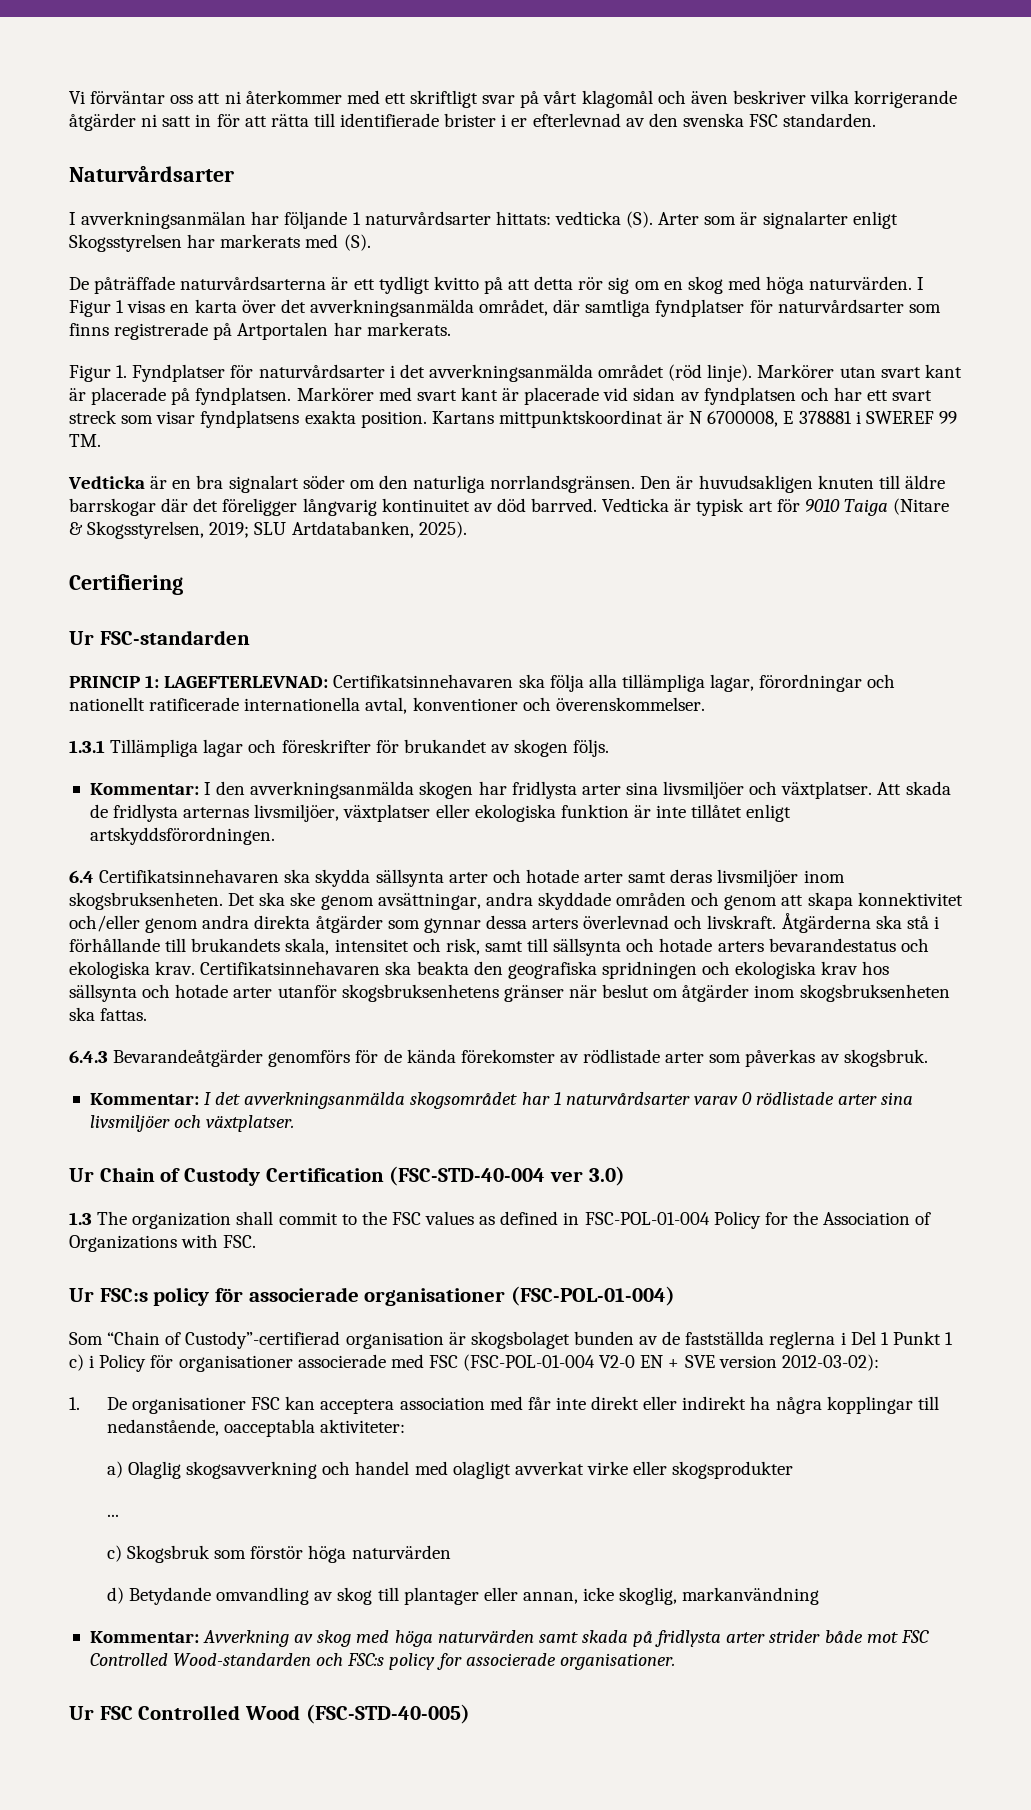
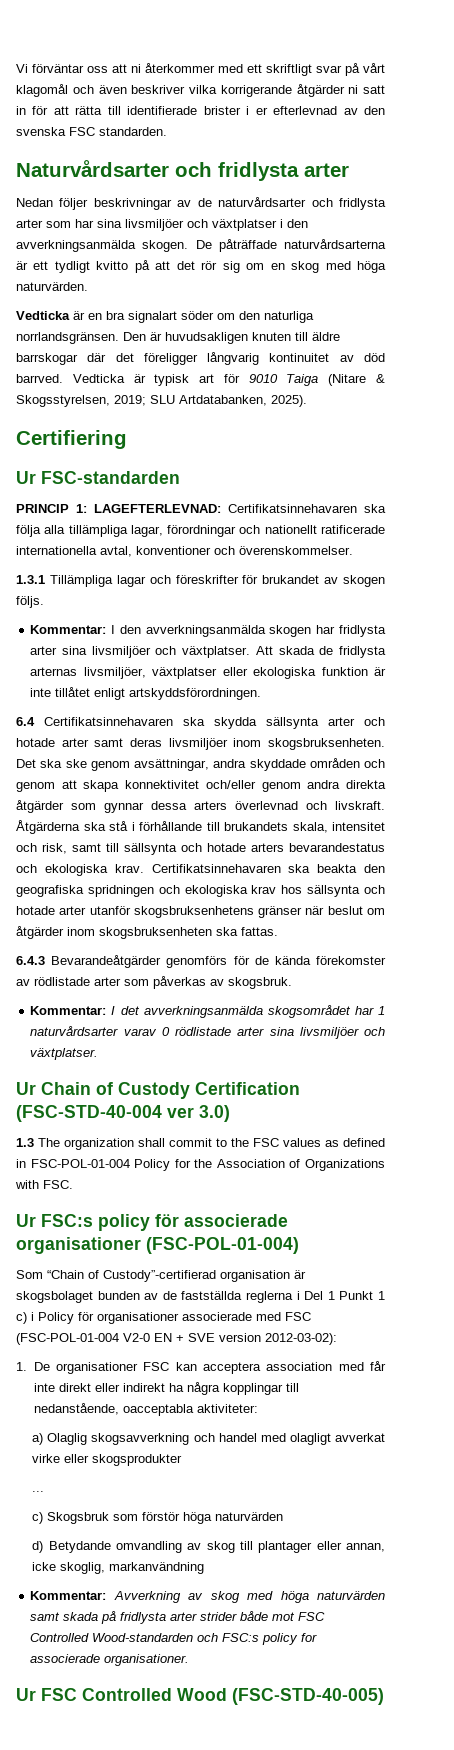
- Naturvårdsarter
- I avverkningsanmälan har följande 1 naturvårdsarter hittats: vedticka (S). Arter som är signalarter enligt Skogsstyrelsen har markerats med (S).
- De påträffade naturvårdsarterna är ett tydligt kvitto på att detta rör sig om en skog med höga naturvärden. I Figur 1 visas en karta över det avverkningsanmälda området, där samtliga fyndplatser för naturvårdsarter som finns registrerade på Artportalen har markerats.
- Figur 1. Fyndplatser för naturvårdsarter i det avverkningsanmälda området (röd linje). Markörer utan svart kant är placerade på fyndplatsen. Markörer med svart kant är placerade vid sidan av fyndplatsen och har ett svart streck som visar fyndplatsens exakta position. Kartans mittpunktskoordinat är N 6700008, E 378881 i SWEREF 99 TM.
+ Naturvårdsarter och fridlysta arter
+ Nedan följer beskrivningar av de naturvårdsarter och fridlysta arter som har sina livsmiljöer och växtplatser i den avverkningsanmälda skogen. De påträffade naturvårdsarterna är ett tydligt kvitto på att det rör sig om en skog med höga naturvärden.

